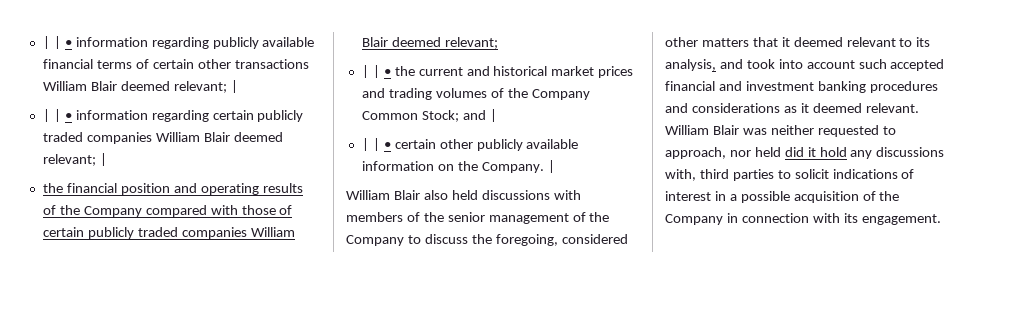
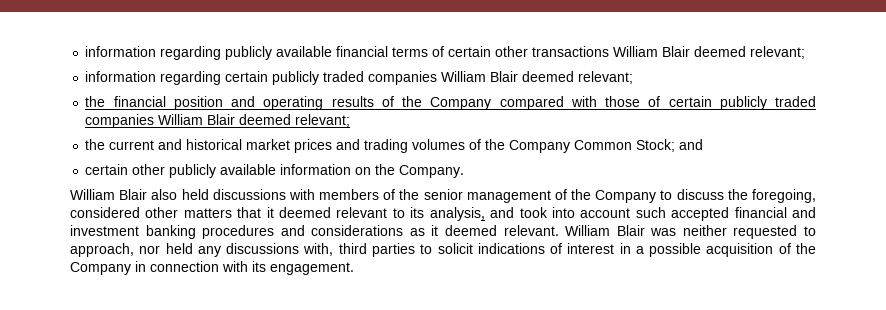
- | | • information regarding publicly available financial terms of certain other transactions William Blair deemed relevant; |
- | | • information regarding certain publicly traded companies William Blair deemed relevant; |
+ information regarding publicly available financial terms of certain other transactions William Blair deemed relevant;
+ information regarding certain publicly traded companies William Blair deemed relevant;
- | | • the current and historical market prices and trading volumes of the Company Common Stock; and |
- | | • certain other publicly available information on the Company. |
+ the current and historical market prices and trading volumes of the Company Common Stock; and
+ certain other publicly available information on the Company.
- William Blair was neither requested to approach, nor held did it hold any discussions with, third parties to solicit indications of interest in a possible acquisition of the Company in connection with its engagement.
+ William Blair was neither requested to approach, nor held any discussions with, third parties to solicit indications of interest in a possible acquisition of the Company in connection with its engagement.

